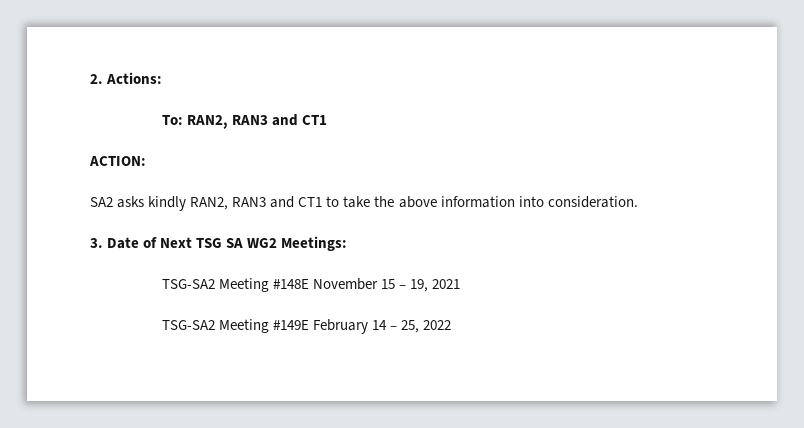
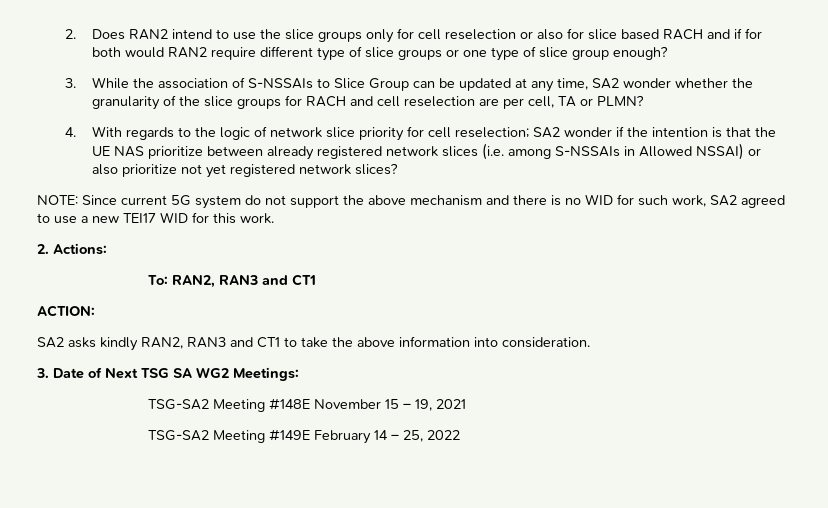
+ 2. Does RAN2 intend to use the slice groups only for cell reselection or also for slice based RACH and if for both would RAN2 require different type of slice groups or one type of slice group enough?
+ 3. While the association of S-NSSAIs to Slice Group can be updated at any time, SA2 wonder whether the granularity of the slice groups for RACH and cell reselection are per cell, TA or PLMN?
+ 4. With regards to the logic of network slice priority for cell reselection; SA2 wonder if the intention is that the UE NAS prioritize between already registered network slices (i.e. among S-NSSAIs in Allowed NSSAI) or also prioritize not yet registered network slices?
+ NOTE: Since current 5G system do not support the above mechanism and there is no WID for such work, SA2 agreed to use a new TEI17 WID for this work.

